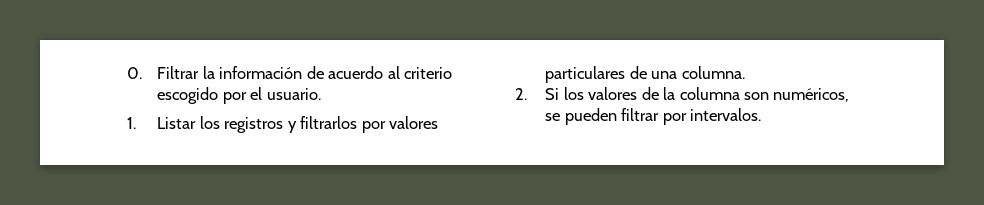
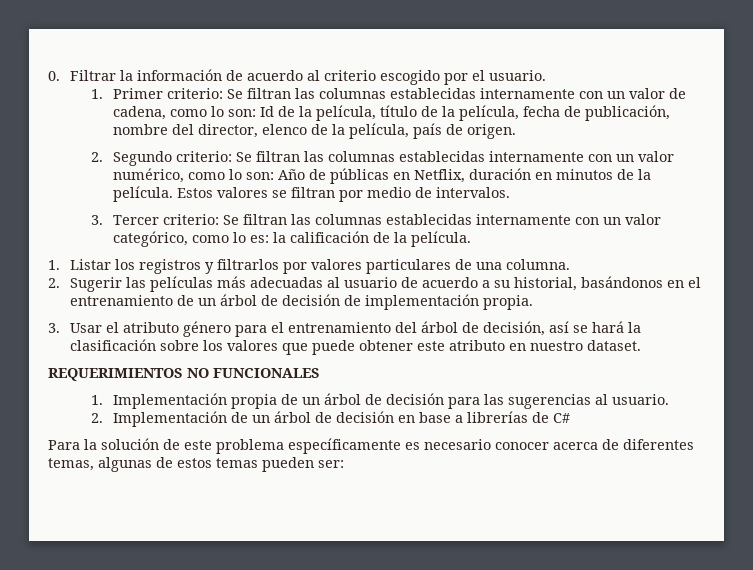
+ 1. Primer criterio: Se filtran las columnas establecidas internamente con un valor de cadena, como lo son: Id de la película, título de la película, fecha de publicación, nombre del director, elenco de la película, país de origen.
+ 2. Segundo criterio: Se filtran las columnas establecidas internamente con un valor numérico, como lo son: Año de públicas en Netflix, duración en minutos de la película. Estos valores se filtran por medio de intervalos.
+ 3. Tercer criterio: Se filtran las columnas establecidas internamente con un valor categórico, como lo es: la calificación de la película.
- 2. Si los valores de la columna son numéricos, se pueden filtrar por intervalos.
+ 2. Sugerir las películas más adecuadas al usuario de acuerdo a su historial, basándonos en el entrenamiento de un árbol de decisión de implementación propia.
+ 3. Usar el atributo género para el entrenamiento del árbol de decisión, así se hará la clasificación sobre los valores que puede obtener este atributo en nuestro dataset.
+ REQUERIMIENTOS NO FUNCIONALES
+ 1. Implementación propia de un árbol de decisión para las sugerencias al usuario.
+ 2. Implementación de un árbol de decisión en base a librerías de C#
+ Para la solución de este problema específicamente es necesario conocer acerca de diferentes temas, algunas de estos temas pueden ser:

